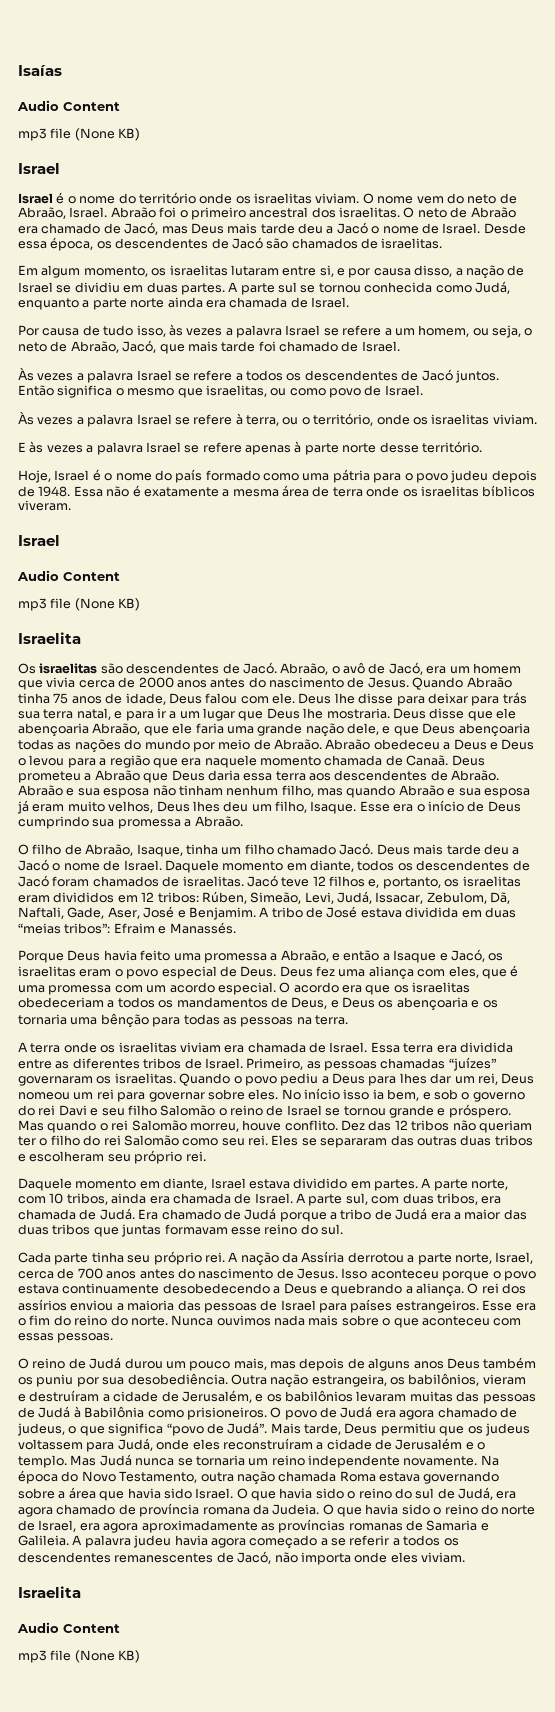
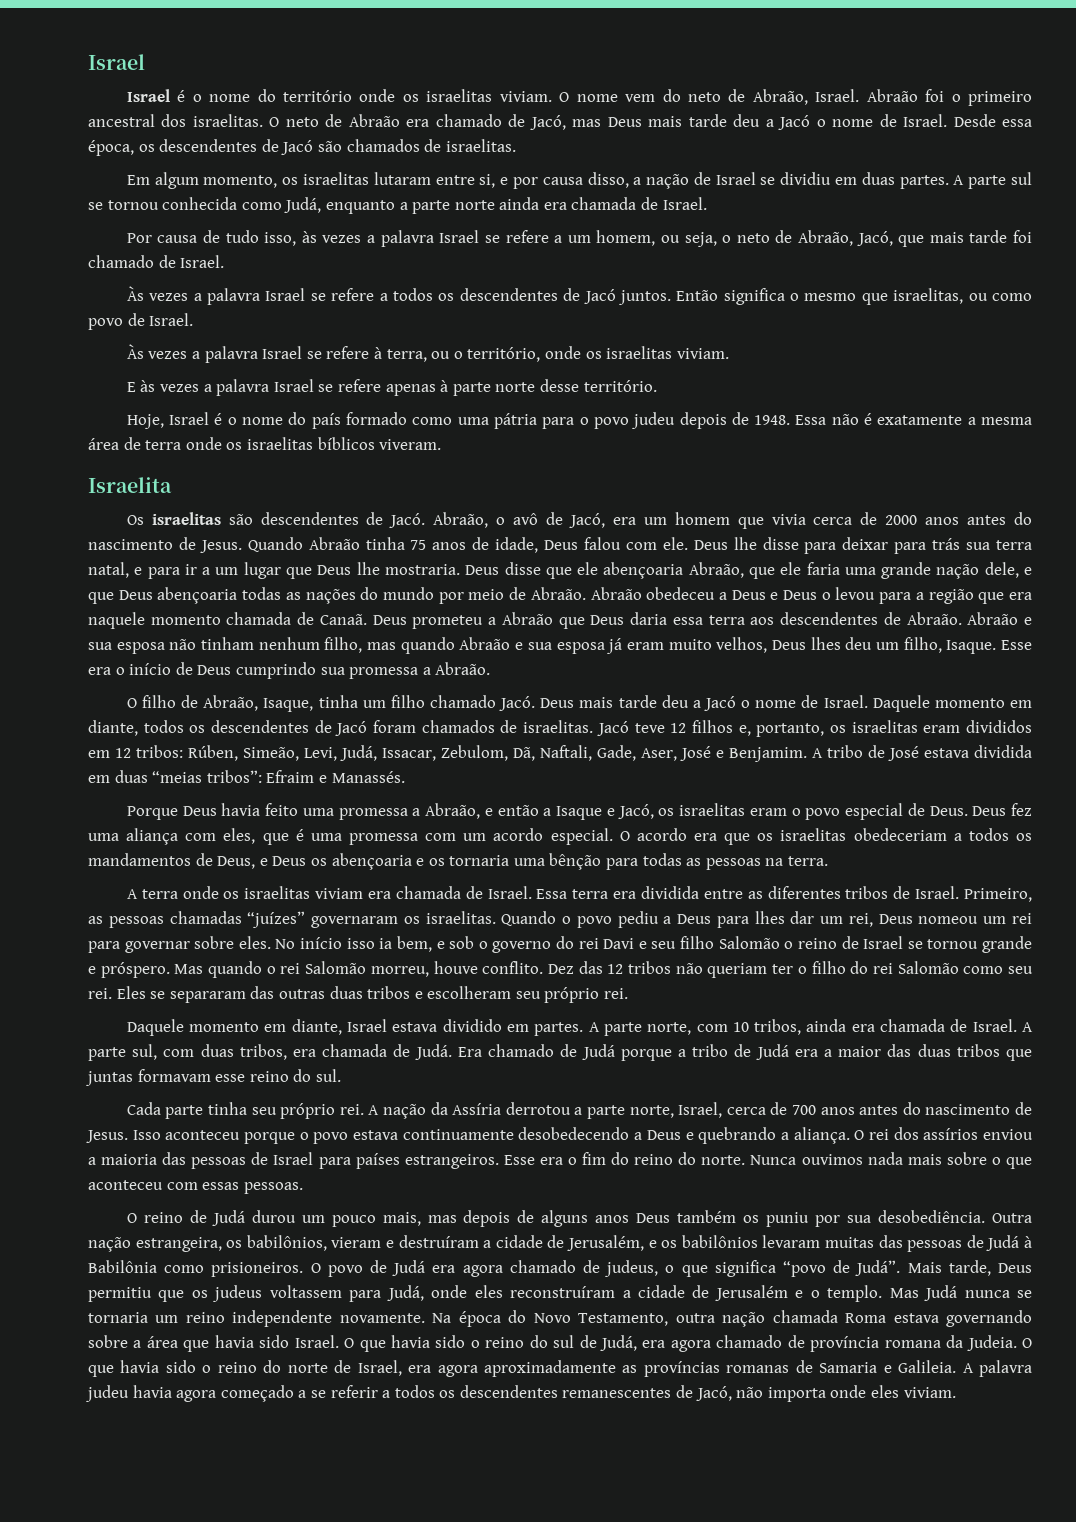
- Isaías
- Audio Content
- mp3 file (None KB)
  Essa não é exatamente a mesma área de terra onde os israelitas bíblicos viveram.
- Israel
- Audio Content
- mp3 file (None KB)
  A palavra judeu havia agora começado a se referir a todos os descendentes remanescentes de Jacó, não importa onde eles viviam.
- Israelita
- Audio Content
- mp3 file (None KB)

